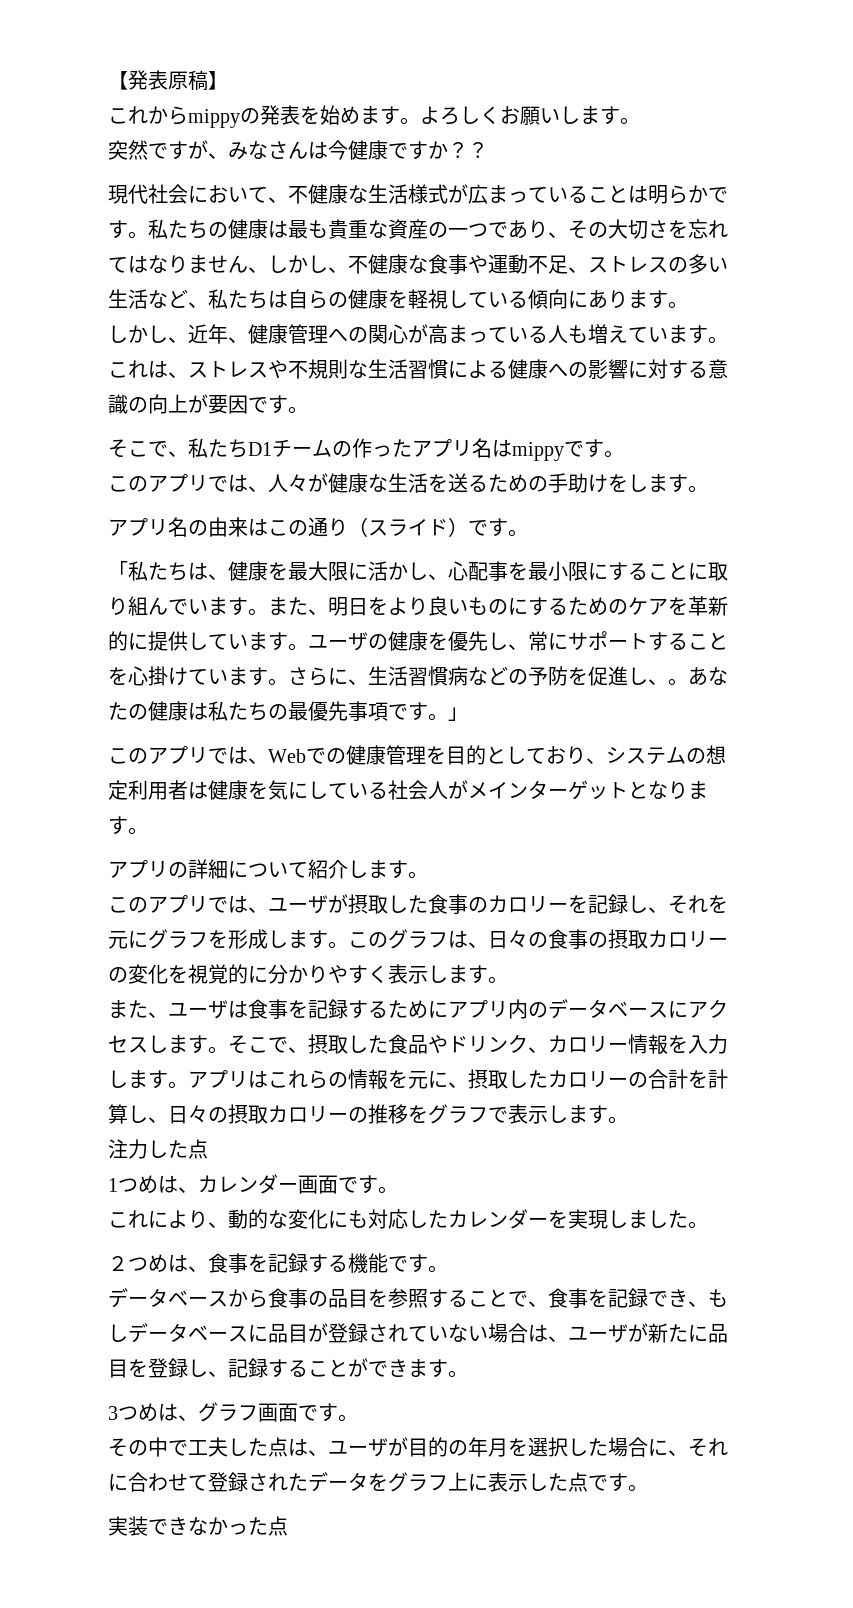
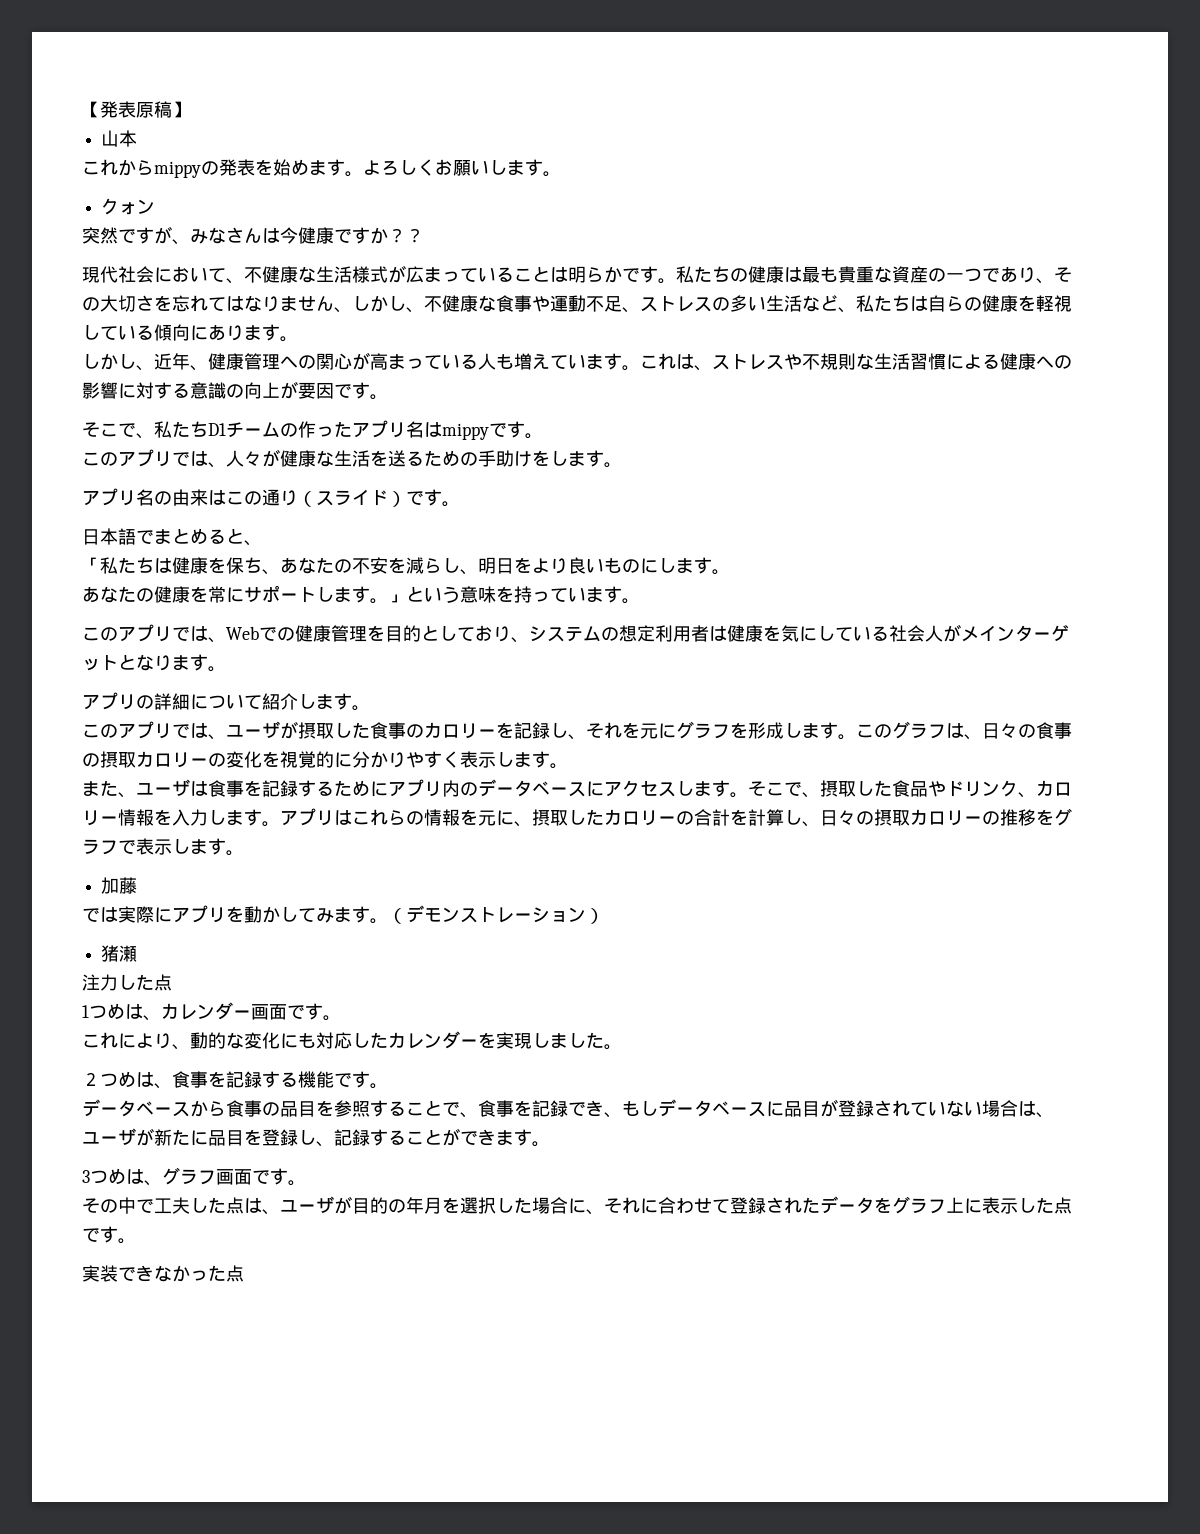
+ 山本
+ クォン
- 「私たちは、健康を最大限に活かし、心配事を最小限にすることに取り組んでいます。また、明日をより良いものにするためのケアを革新的に提供しています。ユーザの健康を優先し、常にサポートすることを心掛けています。さらに、生活習慣病などの予防を促進し、。あなたの健康は私たちの最優先事項です。」
+ 日本語でまとめると、
+ 「私たちは健康を保ち、あなたの不安を減らし、明日をより良いものにします。
+ あなたの健康を常にサポートします。」という意味を持っています。
+ 加藤
+ では実際にアプリを動かしてみます。（デモンストレーション）
+ 猪瀬

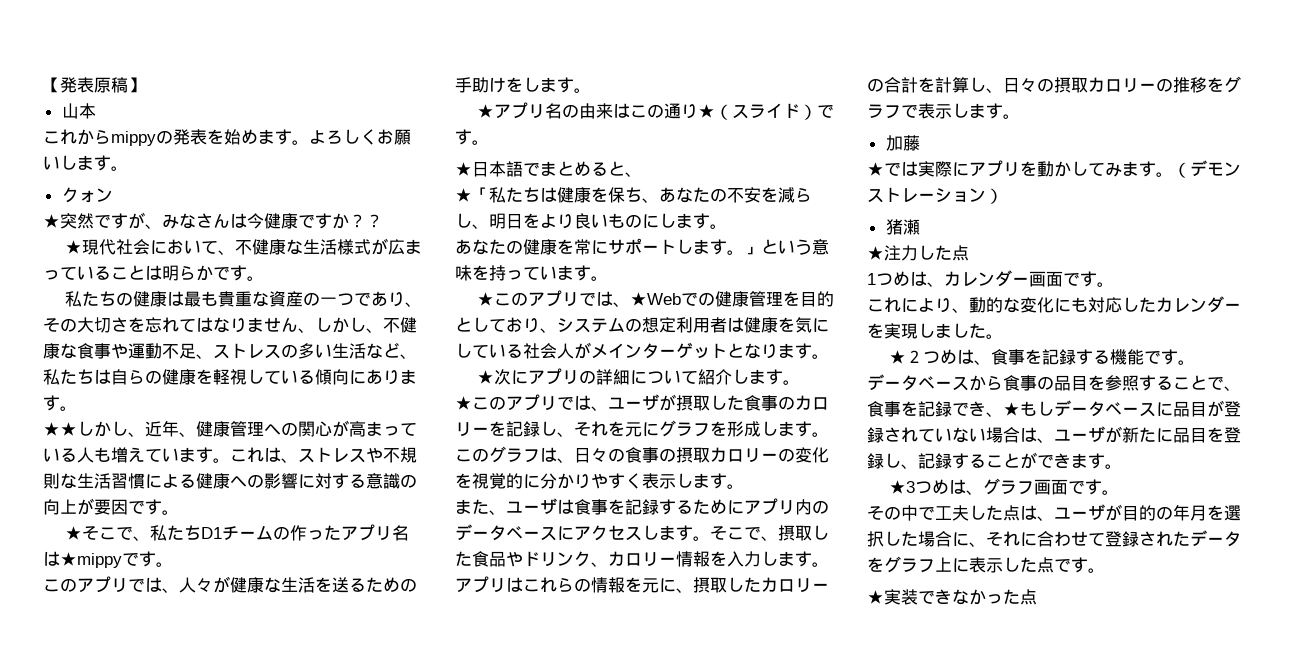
- 突然ですが、みなさんは今健康ですか？
+ ★突然ですが、みなさんは今健康ですか？
- 現代社会において、不健康な生活様式が広まっていることは明らかです。私たちの健康は最も貴重な資産の一つであり、その大切さを忘れてはなりません、しかし、不健康な食事や運動不足、ストレスの多い生活など、私たちは自らの健康を軽視している傾向にあります。
+ ★現代社会において、不健康な生活様式が広まっていることは明らかです。
+ 私たちの健康は最も貴重な資産の一つであり、その大切さを忘れてはなりません、しかし、不健康な食事や運動不足、ストレスの多い生活など、私たちは自らの健康を軽視している傾向にあります。
- しかし、近年、健康管理への関心が高まっている人も増えています。
+ ★★しかし、近年、健康管理への関心が高まっている人も増えています。
- そこで、私たちD1チームの作ったアプリ名はmippyです。
+ ★そこで、私たちD1チームの作ったアプリ名は★mippyです。
- アプリ名の由来はこの通り（スライド）です。
+ ★アプリ名の由来はこの通り★（スライド）です。
- 日本語でまとめると、
+ ★日本語でまとめると、
- 「私たちは健康を保ち、あなたの不安を減らし、明日をより良いものにします。
+ ★「私たちは健康を保ち、あなたの不安を減らし、明日をより良いものにします。
- このアプリでは、Webでの健康管理を目的としており、システムの想定利用者は健康を気にしている社会人がメインターゲットとなります。
+ ★このアプリでは、★Webでの健康管理を目的としており、システムの想定利用者は健康を気にしている社会人がメインターゲットとなります。
- アプリの詳細について紹介します。
+ ★次にアプリの詳細について紹介します。
- このアプリでは、ユーザが摂取した食事のカロリーを記録し、それを元にグラフを形成します。
+ ★このアプリでは、ユーザが摂取した食事のカロリーを記録し、それを元にグラフを形成します。
- では実際にアプリを動かしてみます。
+ ★では実際にアプリを動かしてみます。
- 注力した点
+ ★注力した点
- ２つめは、食事を記録する機能です。
+ ★２つめは、食事を記録する機能です。
- データベースから食事の品目を参照することで、食事を記録でき、もしデータベースに品目が登録されていない場合は、ユーザが新たに品目を登録し、記録することができます。
+ データベースから食事の品目を参照することで、食事を記録でき、★もしデータベースに品目が登録されていない場合は、ユーザが新たに品目を登録し、記録することができます。
- 3つめは、グラフ画面です。
+ ★3つめは、グラフ画面です。
- 実装できなかった点
+ ★実装できなかった点

